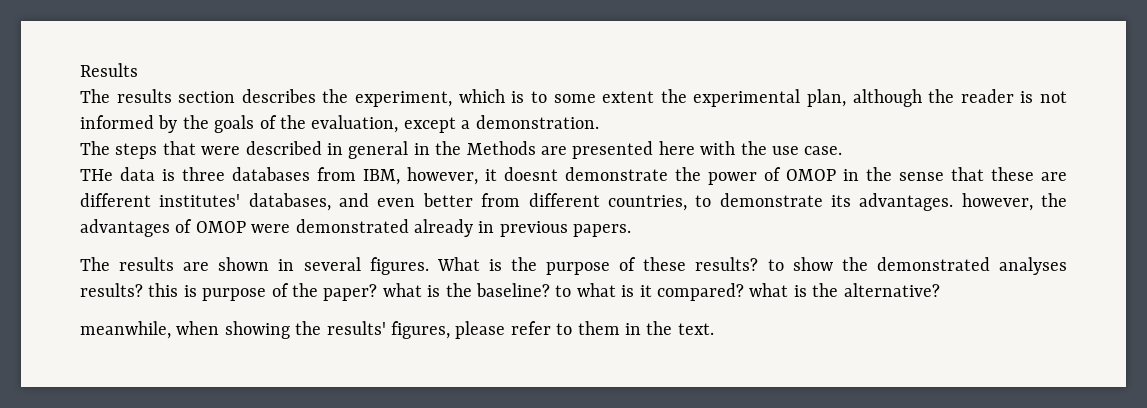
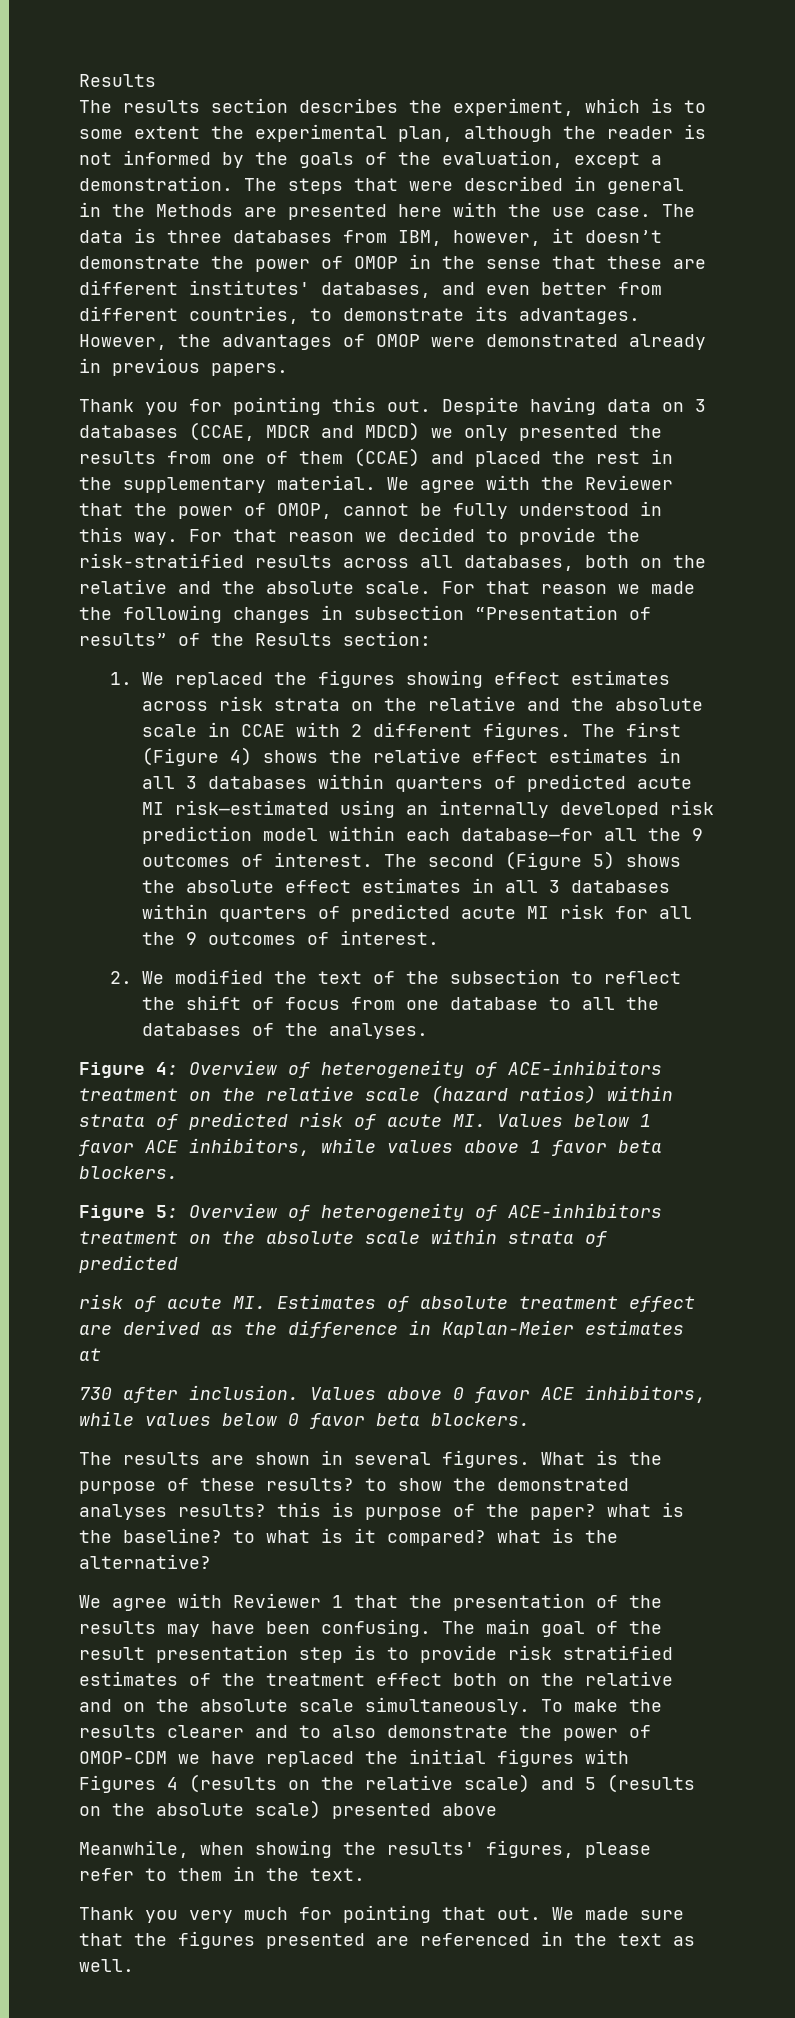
- The results section describes the experiment, which is to some extent the experimental plan, although the reader is not informed by the goals of the evaluation, except a demonstration.
- The steps that were described in general in the Methods are presented here with the use case.
- THe data is three databases from IBM, however, it doesnt demonstrate the power of OMOP in the sense that these are different institutes' databases, and even better from different countries, to demonstrate its advantages. however, the advantages of OMOP were demonstrated already in previous papers.
+ The results section describes the experiment, which is to some extent the experimental plan, although the reader is not informed by the goals of the evaluation, except a demonstration. The steps that were described in general in the Methods are presented here with the use case. The data is three databases from IBM, however, it doesn’t demonstrate the power of OMOP in the sense that these are different institutes' databases, and even better from different countries, to demonstrate its advantages. However, the advantages of OMOP were demonstrated already in previous papers.
+ Thank you for pointing this out. Despite having data on 3 databases (CCAE, MDCR and MDCD) we only presented the results from one of them (CCAE) and placed the rest in the supplementary material. We agree with the Reviewer that the power of OMOP, cannot be fully understood in this way. For that reason we decided to provide the risk-stratified results across all databases, both on the relative and the absolute scale. For that reason we made the following changes in subsection “Presentation of results” of the Results section:
+ 1. We replaced the figures showing effect estimates across risk strata on the relative and the absolute scale in CCAE with 2 different figures. The first (Figure 4) shows the relative effect estimates in all 3 databases within quarters of predicted acute MI risk—estimated using an internally developed risk prediction model within each database—for all the 9 outcomes of interest. The second (Figure 5) shows the absolute effect estimates in all 3 databases within quarters of predicted acute MI risk for all the 9 outcomes of interest.
+ 2. We modified the text of the subsection to reflect the shift of focus from one database to all the databases of the analyses.
+ Figure 4: Overview of heterogeneity of ACE-inhibitors treatment on the relative scale (hazard ratios) within strata of predicted risk of acute MI. Values below 1 favor ACE inhibitors, while values above 1 favor beta blockers.
+ Figure 5: Overview of heterogeneity of ACE-inhibitors treatment on the absolute scale within strata of predicted
+ risk of acute MI. Estimates of absolute treatment effect are derived as the difference in Kaplan-Meier estimates at
+ 730 after inclusion. Values above 0 favor ACE inhibitors, while values below 0 favor beta blockers.
- meanwhile, when showing the results' figures, please refer to them in the text.
+ We agree with Reviewer 1 that the presentation of the results may have been confusing. The main goal of the result presentation step is to provide risk stratified estimates of the treatment effect both on the relative and on the absolute scale simultaneously. To make the results clearer and to also demonstrate the power of OMOP-CDM we have replaced the initial figures with Figures 4 (results on the relative scale) and 5 (results on the absolute scale) presented above
+ Meanwhile, when showing the results' figures, please refer to them in the text.
+ Thank you very much for pointing that out. We made sure that the figures presented are referenced in the text as well.

